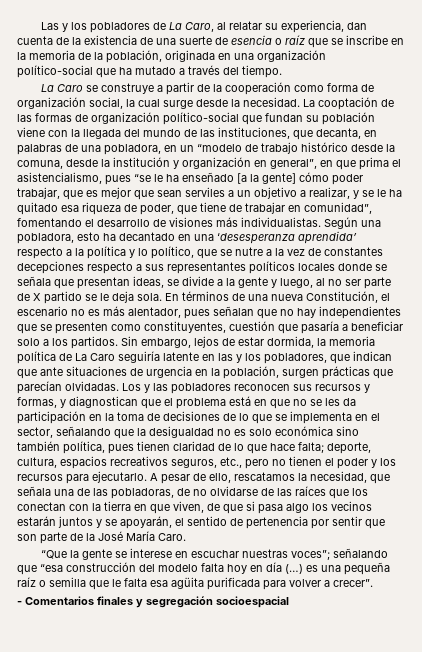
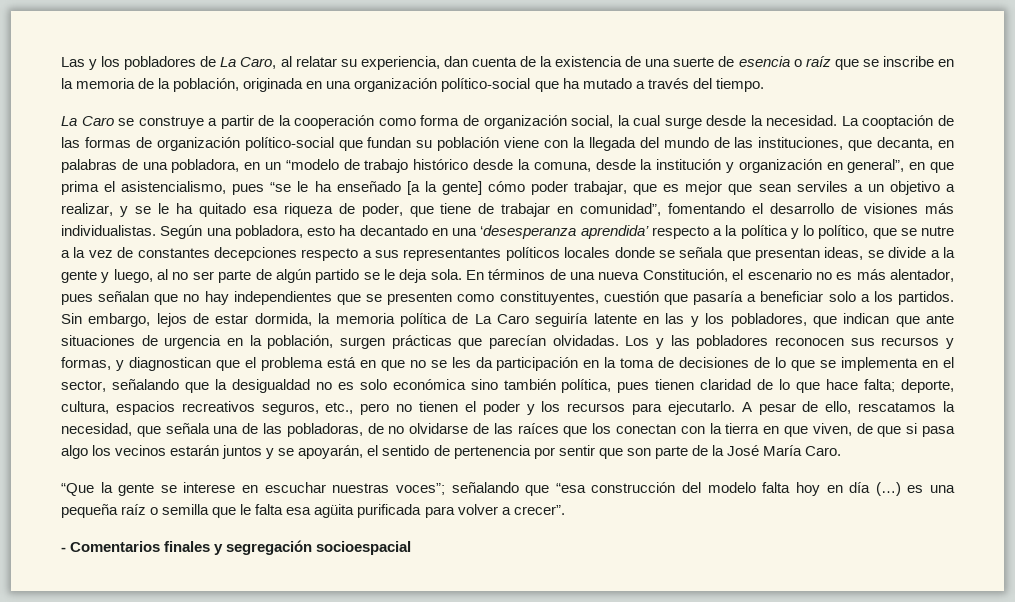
- Según una pobladora, esto ha decantado en una ‘desesperanza aprendida’ respecto a la política y lo político, que se nutre a la vez de constantes decepciones respecto a sus representantes políticos locales donde se señala que presentan ideas, se divide a la gente y luego, al no ser parte de X partido se le deja sola.
+ Según una pobladora, esto ha decantado en una ‘desesperanza aprendida’ respecto a la política y lo político, que se nutre a la vez de constantes decepciones respecto a sus representantes políticos locales donde se señala que presentan ideas, se divide a la gente y luego, al no ser parte de algún partido se le deja sola.

